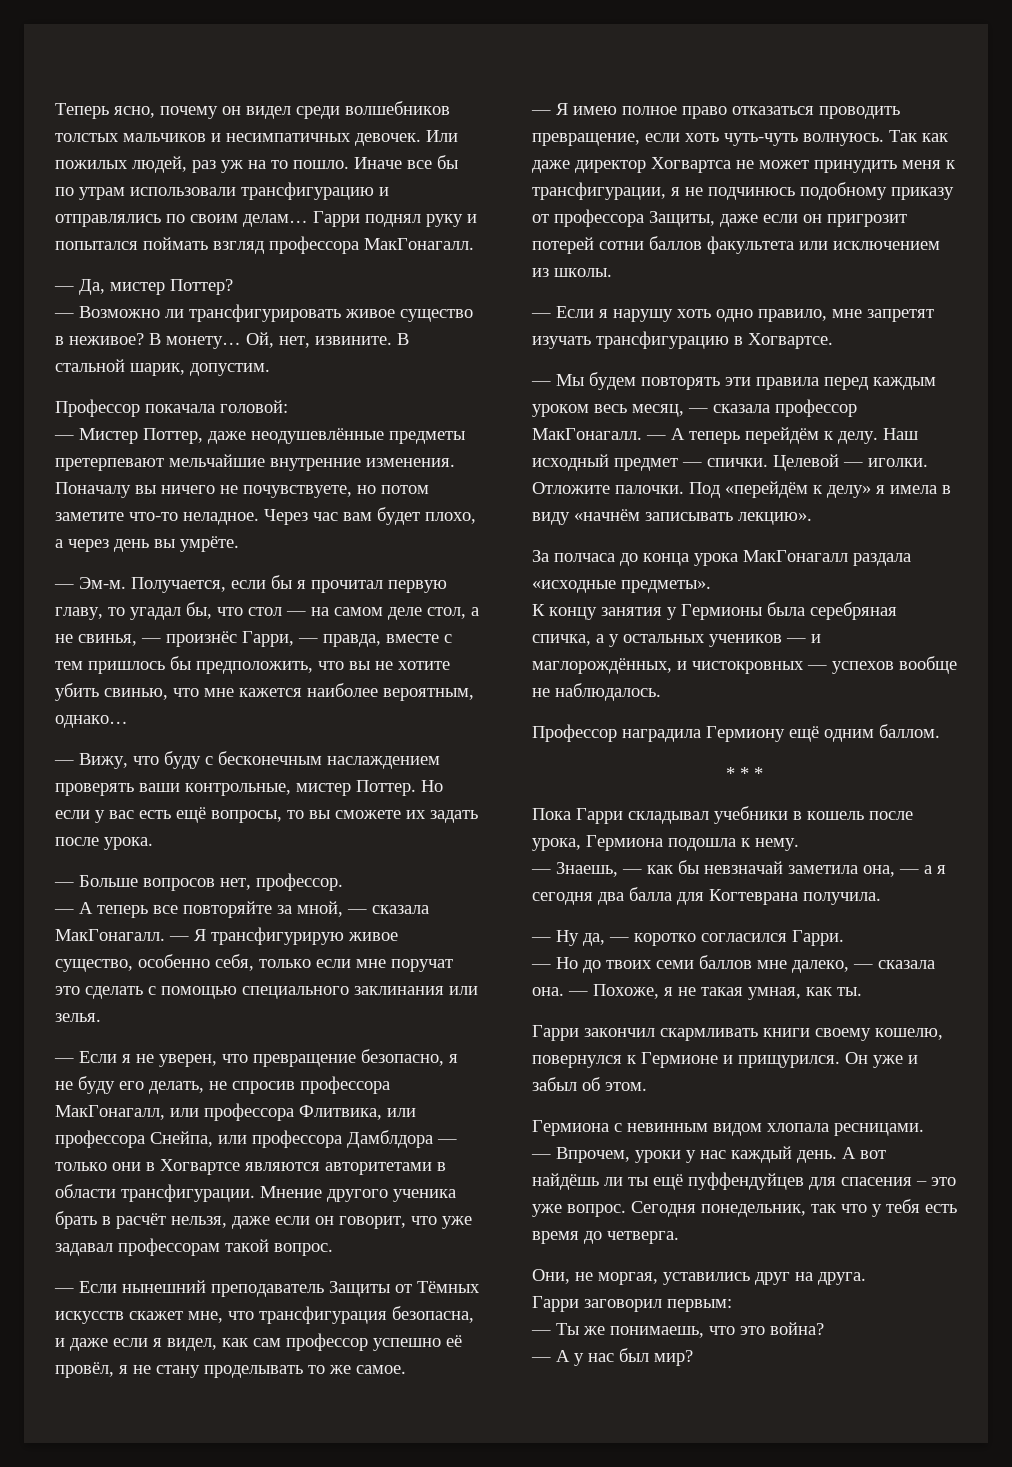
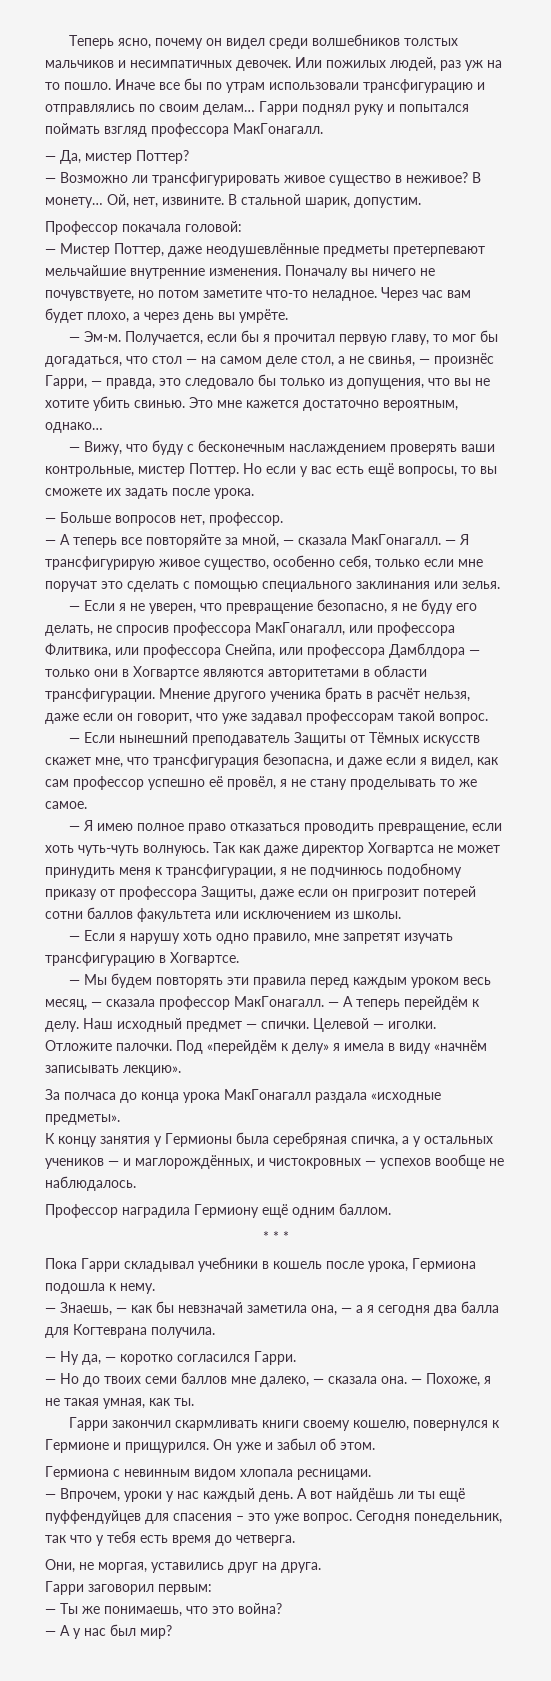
- Получается, если бы я прочитал первую главу, то угадал бы, что стол — на самом деле стол, а не свинья, — произнёс Гарри, — правда, вместе с тем пришлось бы предположить, что вы не хотите убить свинью, что мне кажется наиболее вероятным, однако…
+ Получается, если бы я прочитал первую главу, то мог бы догадаться, что стол — на самом деле стол, а не свинья, — произнёс Гарри, — правда, это следовало бы только из допущения, что вы не хотите убить свинью. Это мне кажется достаточно вероятным, однако…

